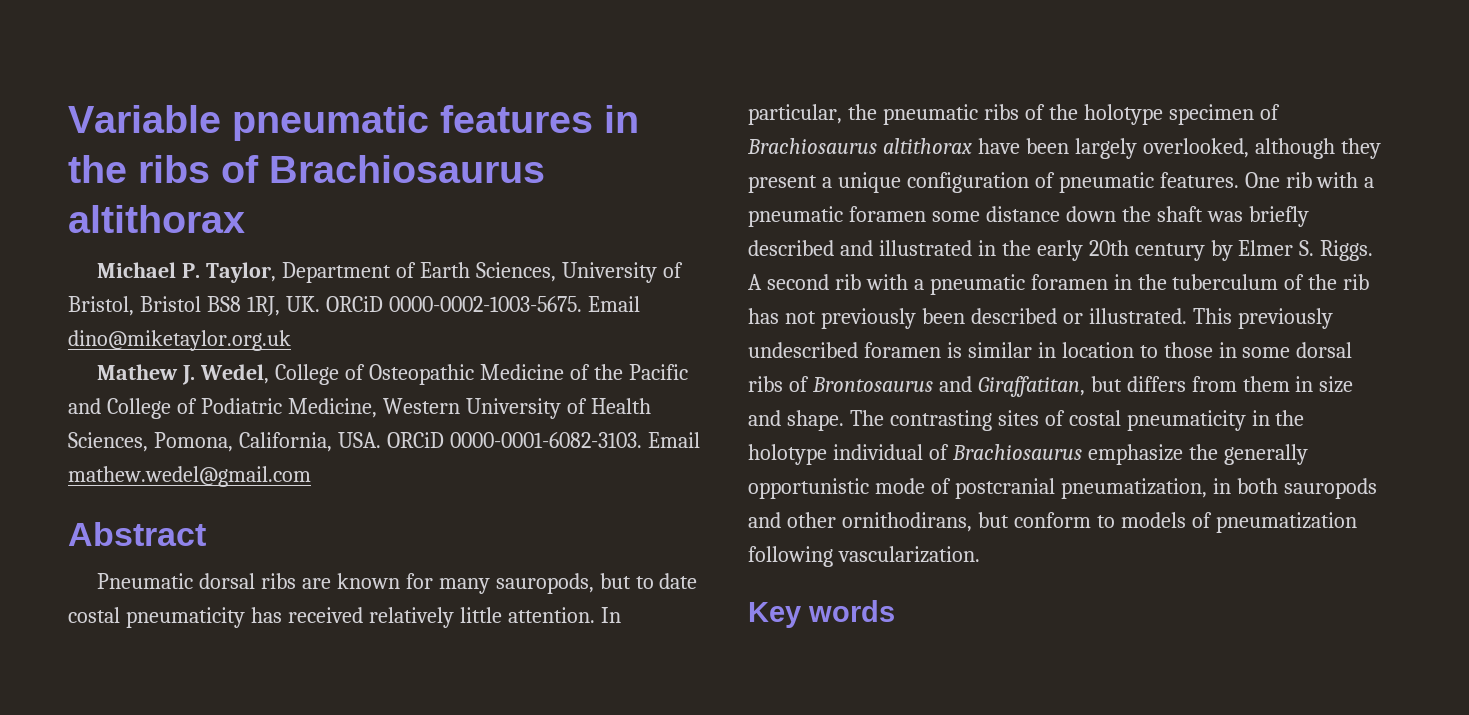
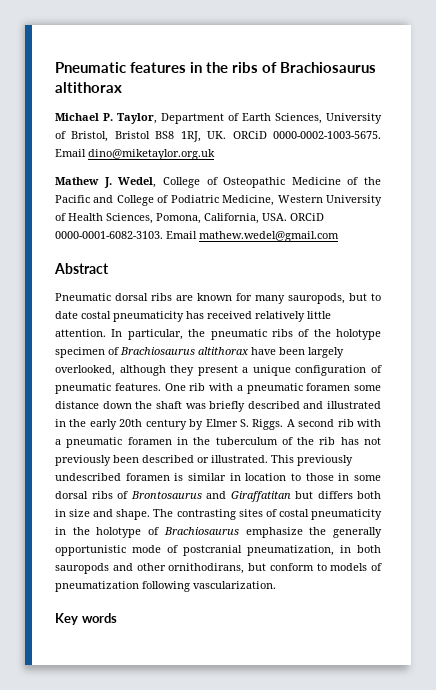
- Variable pneumatic features in the ribs of Brachiosaurus altithorax
+ Pneumatic features in the ribs of Brachiosaurus altithorax
- This previously undescribed foramen is similar in location to those in some dorsal ribs of Brontosaurus and Giraffatitan, but differs from them in size and shape.
+ This previously undescribed foramen is similar in location to those in some dorsal ribs of Brontosaurus and Giraffatitan but differs both in size and shape.
- The contrasting sites of costal pneumaticity in the holotype individual of Brachiosaurus emphasize the generally opportunistic mode of postcranial pneumatization, in both sauropods and other ornithodirans, but conform to models of pneumatization following vascularization.
+ The contrasting sites of costal pneumaticity in the holotype of Brachiosaurus emphasize the generally opportunistic mode of postcranial pneumatization, in both sauropods and other ornithodirans, but conform to models of pneumatization following vascularization.

